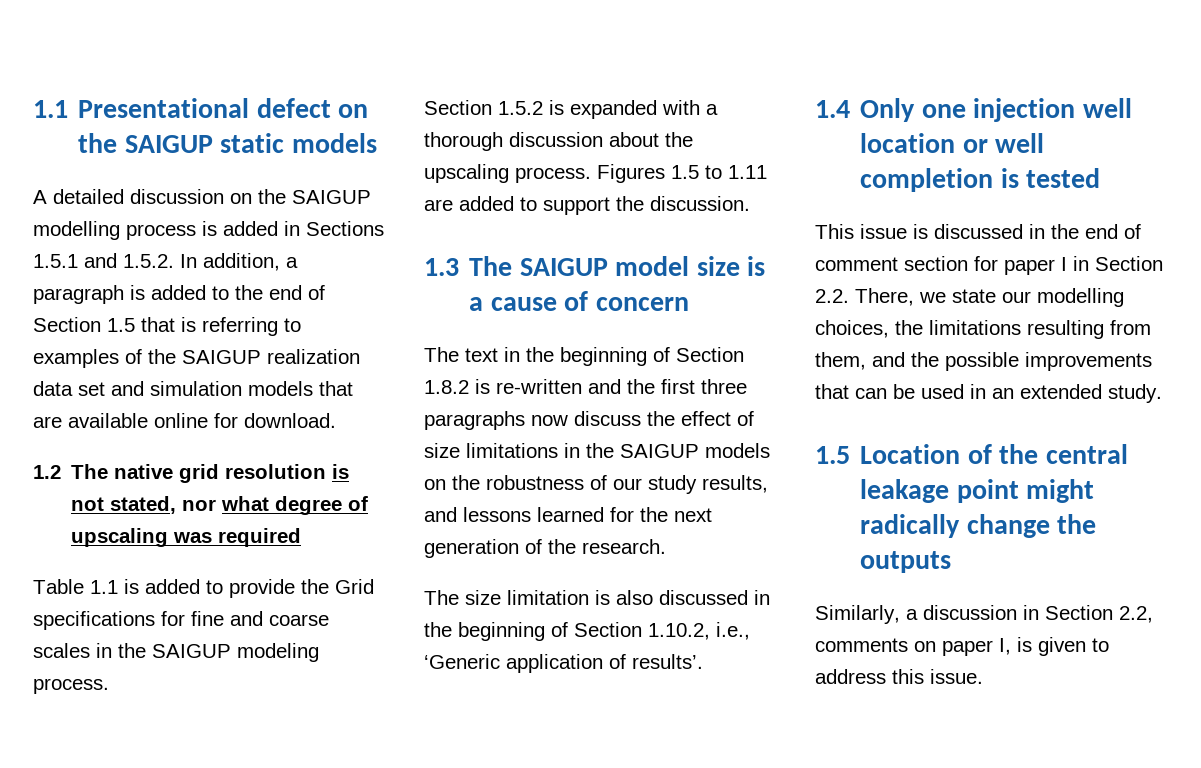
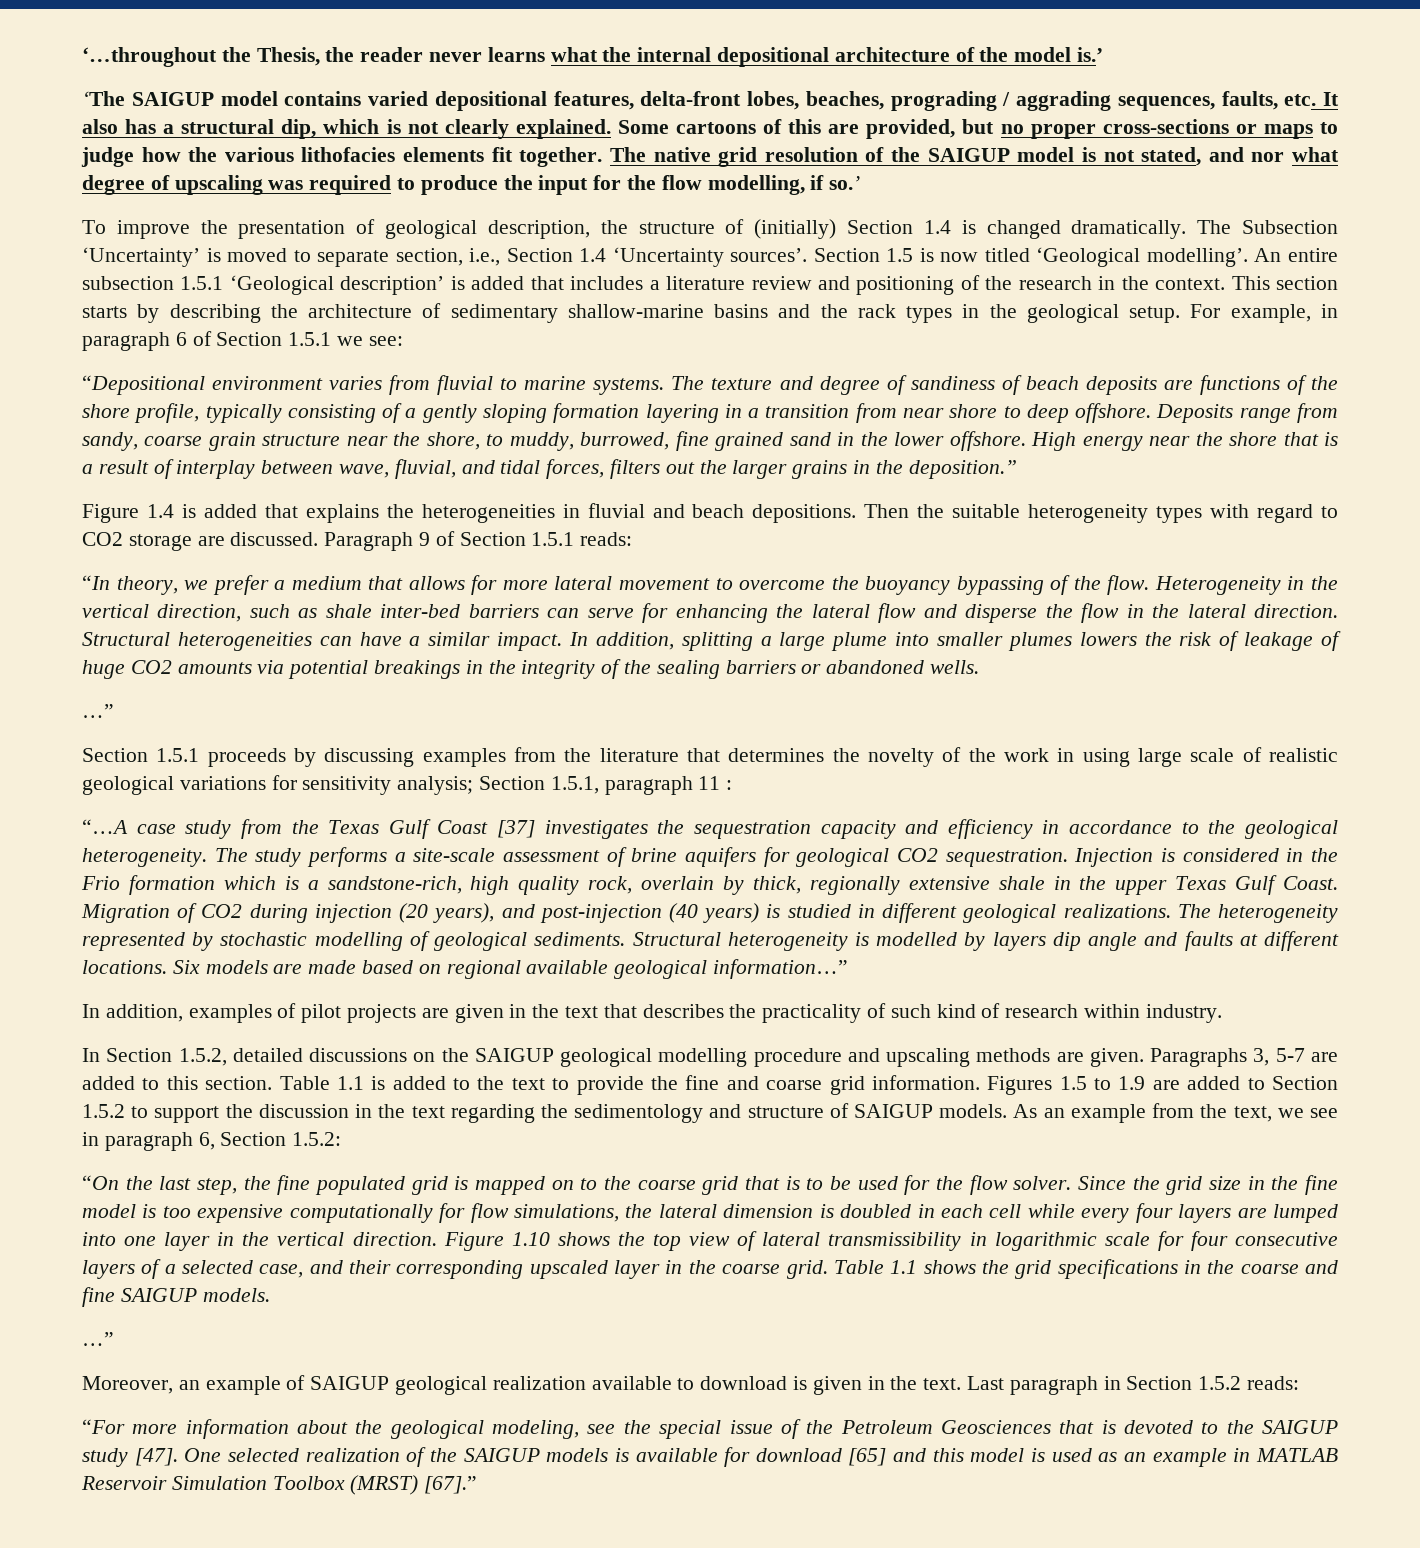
- 1.1 Presentational defect on the SAIGUP static models
- A detailed discussion on the SAIGUP modelling process is added in Sections 1.5.1 and 1.5.2. In addition, a paragraph is added to the end of Section 1.5 that is referring to examples of the SAIGUP realization data set and simulation models that are available online for download.
- 1.2 The native grid resolution is not stated, nor what degree of upscaling was required
- Table 1.1 is added to provide the Grid specifications for fine and coarse scales in the SAIGUP modeling process.
- Section 1.5.2 is expanded with a thorough discussion about the upscaling process.
+ ‘…throughout the Thesis, the reader never learns what the internal depositional architecture of the model is.’
+ ‘The SAIGUP model contains varied depositional features, delta-front lobes, beaches, prograding / aggrading sequences, faults, etc. It also has a structural dip, which is not clearly explained. Some cartoons of this are provided, but no proper cross-sections or maps to judge how the various lithofacies elements fit together. The native grid resolution of the SAIGUP model is not stated, and nor what degree of upscaling was required to produce the input for the flow modelling, if so.’
+ To improve the presentation of geological description, the structure of (initially) Section 1.4 is changed dramatically. The Subsection ‘Uncertainty’ is moved to separate section, i.e., Section 1.4 ‘Uncertainty sources’. Section 1.5 is now titled ‘Geological modelling’. An entire subsection 1.5.1 ‘Geological description’ is added that includes a literature review and positioning of the research in the context. This section starts by describing the architecture of sedimentary shallow-marine basins and the rack types in the geological setup. For example, in paragraph 6 of Section 1.5.1 we see:
+ “Depositional environment varies from fluvial to marine systems. The texture and degree of sandiness of beach deposits are functions of the shore profile, typically consisting of a gently sloping formation layering in a transition from near shore to deep offshore. Deposits range from sandy, coarse grain structure near the shore, to muddy, burrowed, fine grained sand in the lower offshore. High energy near the shore that is a result of interplay between wave, fluvial, and tidal forces, filters out the larger grains in the deposition.”
+ Figure 1.4 is added that explains the heterogeneities in fluvial and beach depositions. Then the suitable heterogeneity types with regard to CO2 storage are discussed. Paragraph 9 of Section 1.5.1 reads:
+ “In theory, we prefer a medium that allows for more lateral movement to overcome the buoyancy bypassing of the flow. Heterogeneity in the vertical direction, such as shale inter-bed barriers can serve for enhancing the lateral flow and disperse the flow in the lateral direction. Structural heterogeneities can have a similar impact. In addition, splitting a large plume into smaller plumes lowers the risk of leakage of huge CO2 amounts via potential breakings in the integrity of the sealing barriers or abandoned wells.
+ …”
+ Section 1.5.1 proceeds by discussing examples from the literature that determines the novelty of the work in using large scale of realistic geological variations for sensitivity analysis; Section 1.5.1, paragraph 11 :
+ “…A case study from the Texas Gulf Coast [37] investigates the sequestration capacity and efficiency in accordance to the geological heterogeneity. The study performs a site-scale assessment of brine aquifers for geological CO2 sequestration. Injection is considered in the Frio formation which is a sandstone-rich, high quality rock, overlain by thick, regionally extensive shale in the upper Texas Gulf Coast. Migration of CO2 during injection (20 years), and post-injection (40 years) is studied in different geological realizations. The heterogeneity represented by stochastic modelling of geological sediments. Structural heterogeneity is modelled by layers dip angle and faults at different locations. Six models are made based on regional available geological information…”
+ In addition, examples of pilot projects are given in the text that describes the practicality of such kind of research within industry.
+ In Section 1.5.2, detailed discussions on the SAIGUP geological modelling procedure and upscaling methods are given. Paragraphs 3, 5-7 are added to this section. Table 1.1 is added to the text to provide the fine and coarse grid information.
- Figures 1.5 to 1.11 are added to support the discussion.
- 1.3 The SAIGUP model size is a cause of concern
- The text in the beginning of Section 1.8.2 is re-written and the first three paragraphs now discuss the effect of size limitations in the SAIGUP models on the robustness of our study results, and lessons learned for the next generation of the research.
- The size limitation is also discussed in the beginning of Section 1.10.2, i.e., ‘Generic application of results’.
- 1.4 Only one injection well location or well completion is tested
- This issue is discussed in the end of comment section for paper I in Section 2.2. There, we state our modelling choices, the limitations resulting from them, and the possible improvements that can be used in an extended study.
- 1.5 Location of the central leakage point might radically change the outputs
- Similarly, a discussion in Section 2.2, comments on paper I, is given to address this issue.
+ Figures 1.5 to 1.9 are added to Section 1.5.2 to support the discussion in the text regarding the sedimentology and structure of SAIGUP models. As an example from the text, we see in paragraph 6, Section 1.5.2:
+ “On the last step, the fine populated grid is mapped on to the coarse grid that is to be used for the flow solver. Since the grid size in the fine model is too expensive computationally for flow simulations, the lateral dimension is doubled in each cell while every four layers are lumped into one layer in the vertical direction. Figure 1.10 shows the top view of lateral transmissibility in logarithmic scale for four consecutive layers of a selected case, and their corresponding upscaled layer in the coarse grid. Table 1.1 shows the grid specifications in the coarse and fine SAIGUP models.
+ …”
+ Moreover, an example of SAIGUP geological realization available to download is given in the text. Last paragraph in Section 1.5.2 reads:
+ “For more information about the geological modeling, see the special issue of the Petroleum Geosciences that is devoted to the SAIGUP study [47]. One selected realization of the SAIGUP models is available for download [65] and this model is used as an example in MATLAB Reservoir Simulation Toolbox (MRST) [67].”

